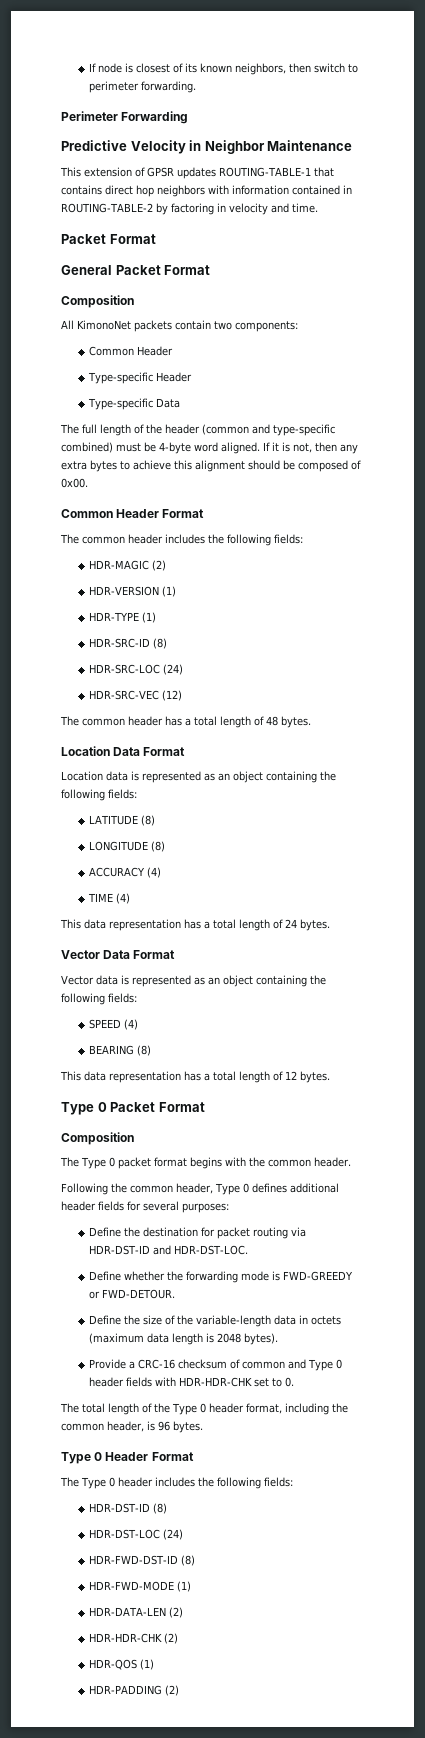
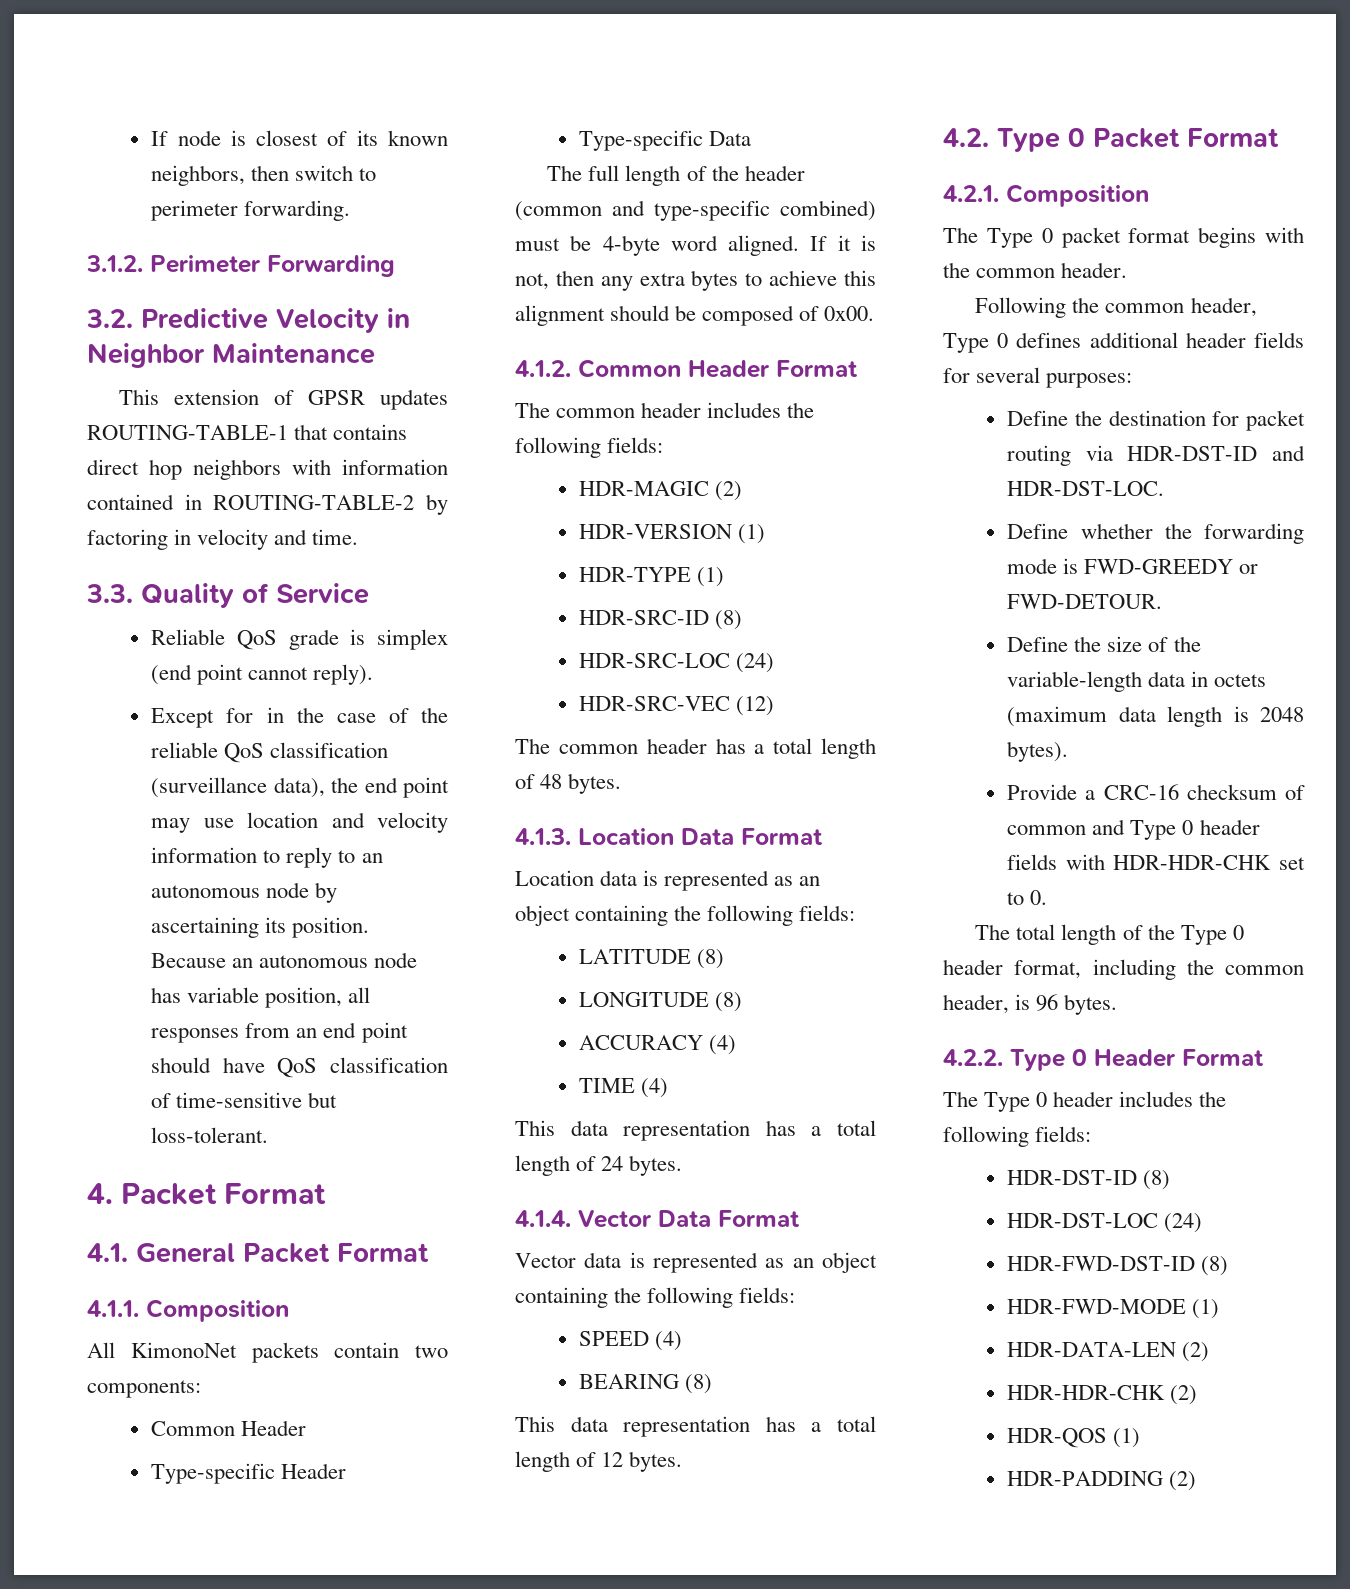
- Perimeter Forwarding
+ 3.1.2. Perimeter Forwarding
- Predictive Velocity in Neighbor Maintenance
+ 3.2. Predictive Velocity in Neighbor Maintenance
  This extension of GPSR updates ROUTING-TABLE-1 that contains direct hop neighbors with information contained in ROUTING-TABLE-2 by factoring in velocity and time.
- Packet Format
- General Packet Format
- Composition
+ 3.3. Quality of Service
+ Reliable QoS grade is simplex (end point cannot reply).
+ Except for in the case of the reliable QoS classification (surveillance data), the end point may use location and velocity information to reply to an autonomous node by ascertaining its position. Because an autonomous node has variable position, all responses from an end point should have QoS classification of time-sensitive but loss-tolerant.
+ 4. Packet Format
+ 4.1. General Packet Format
+ 4.1.1. Composition
- Common Header Format
+ 4.1.2. Common Header Format
- Location Data Format
+ 4.1.3. Location Data Format
- Vector Data Format
+ 4.1.4. Vector Data Format
- Type 0 Packet Format
- Composition
+ 4.2. Type 0 Packet Format
+ 4.2.1. Composition
- Type 0 Header Format
+ 4.2.2. Type 0 Header Format

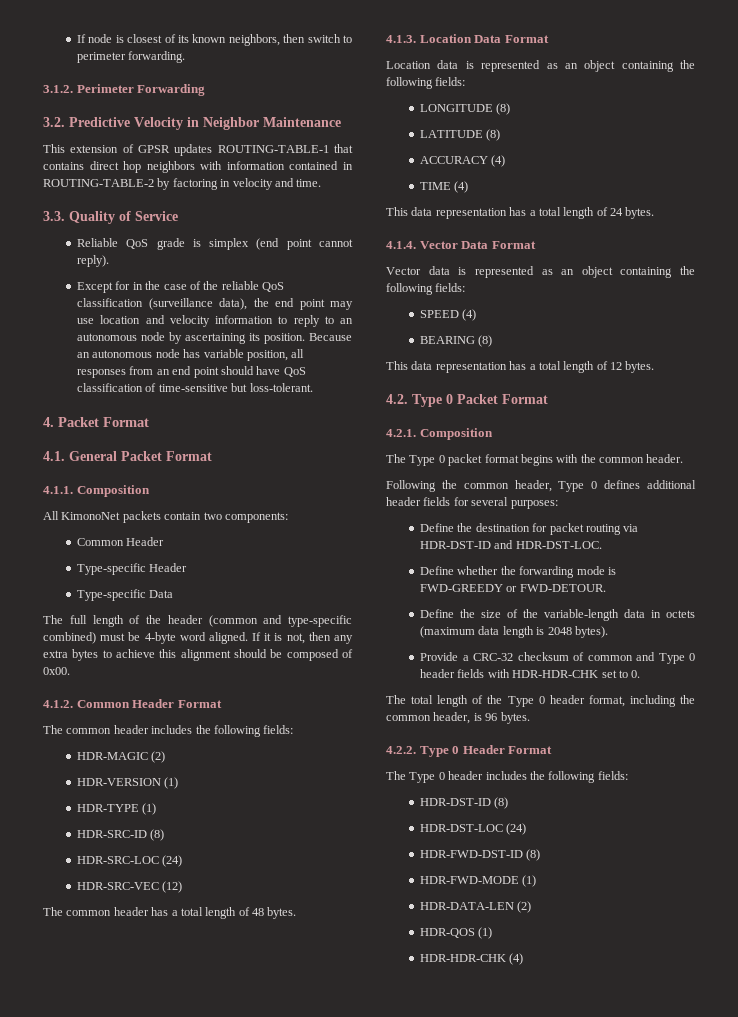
+ LONGITUDE (8)
  LATITUDE (8)
- LONGITUDE (8)
- Provide a CRC-16 checksum of common and Type 0 header fields with HDR-HDR-CHK set to 0.
+ Provide a CRC-32 checksum of common and Type 0 header fields with HDR-HDR-CHK set to 0.
- HDR-HDR-CHK (2)
- HDR-PADDING (2)
+ HDR-HDR-CHK (4)

